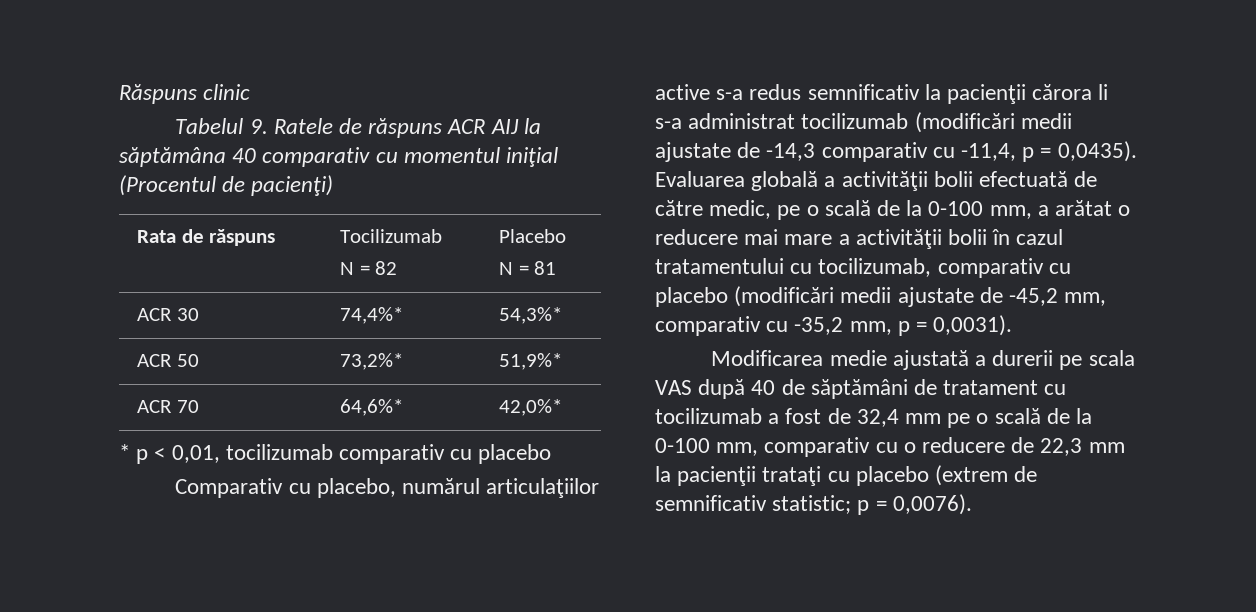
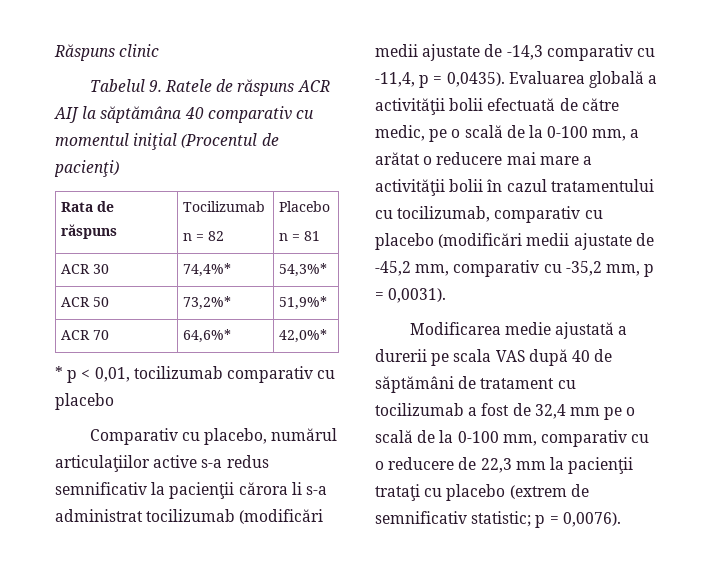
  Rata de răspuns | Tocilizumab
- N = 82 | Placebo
- N = 81
+ n = 82 | Placebo
+ n = 81

